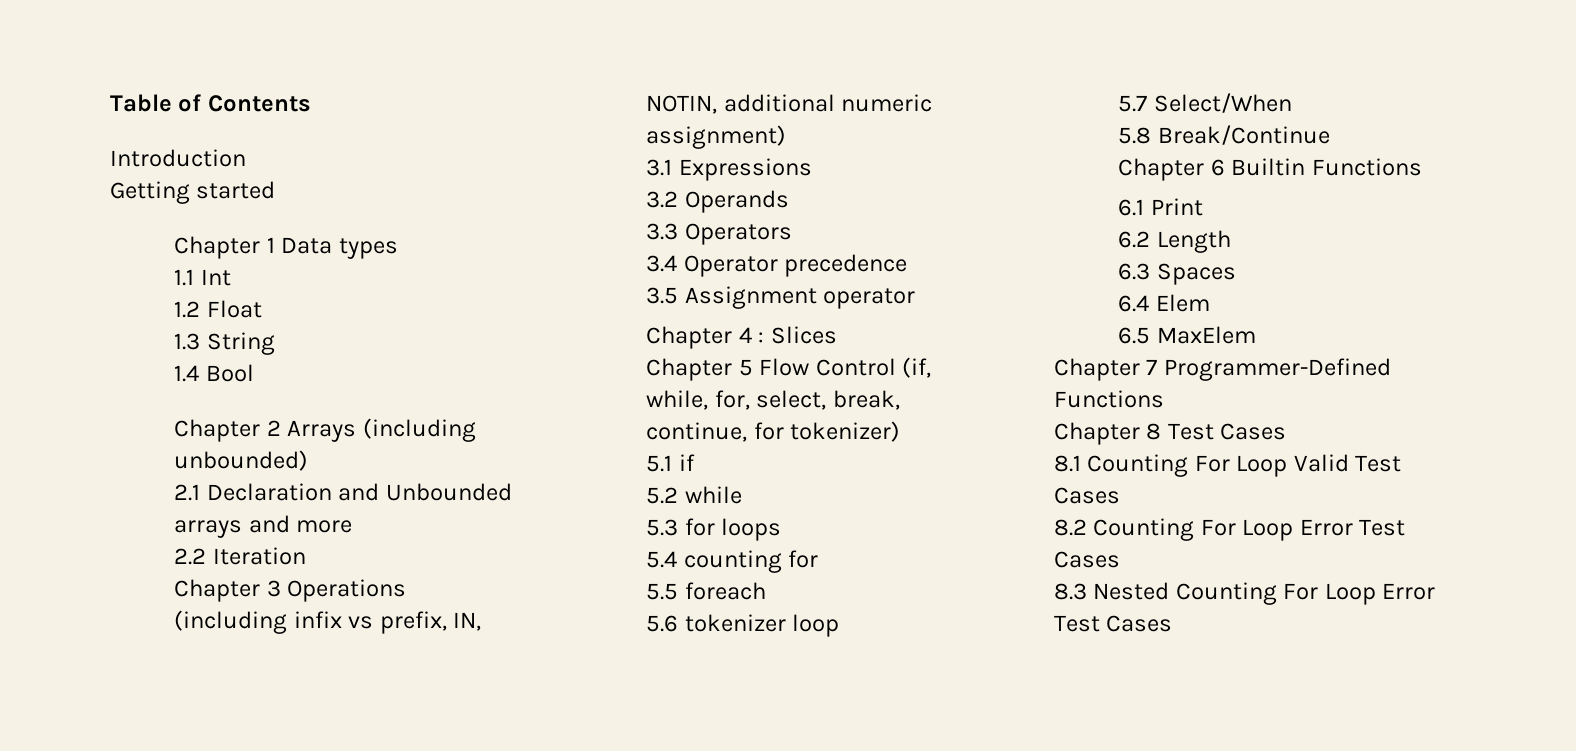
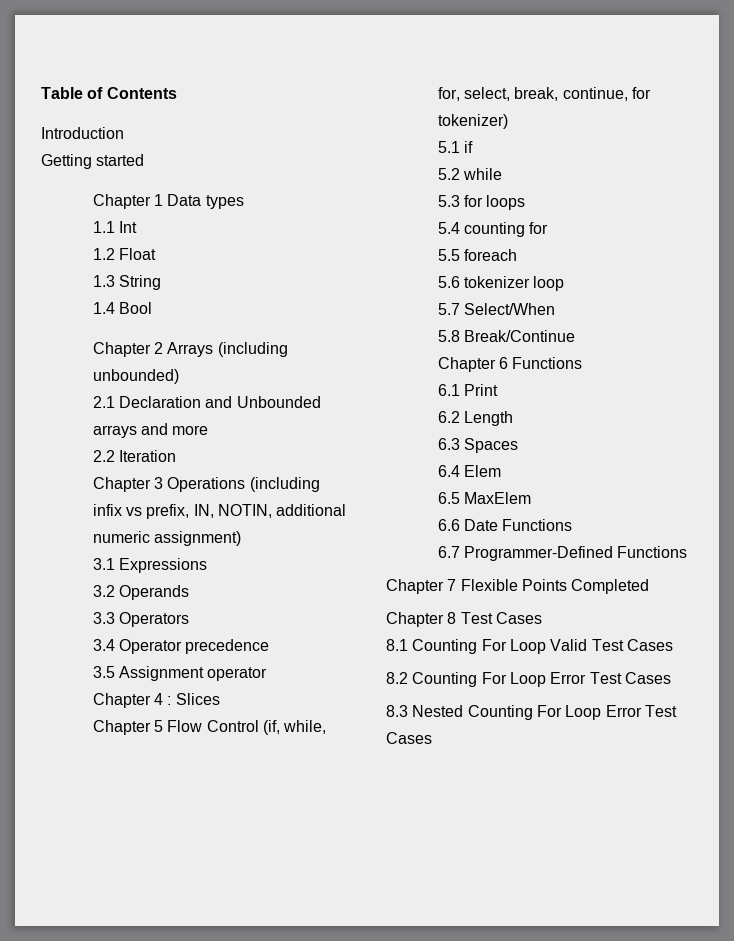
- Chapter 6 Builtin Functions
+ Chapter 6 Functions
+ 6.6 Date Functions
+ 6.7 Programmer-Defined Functions
- Chapter 7 Programmer-Defined Functions
+ Chapter 7 Flexible Points Completed

